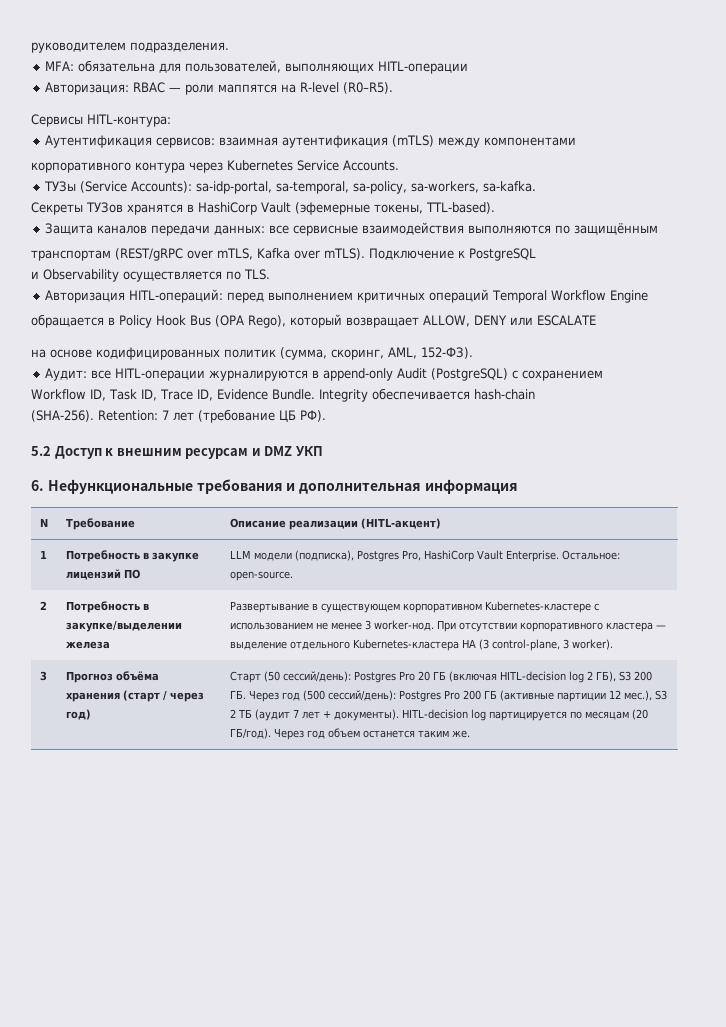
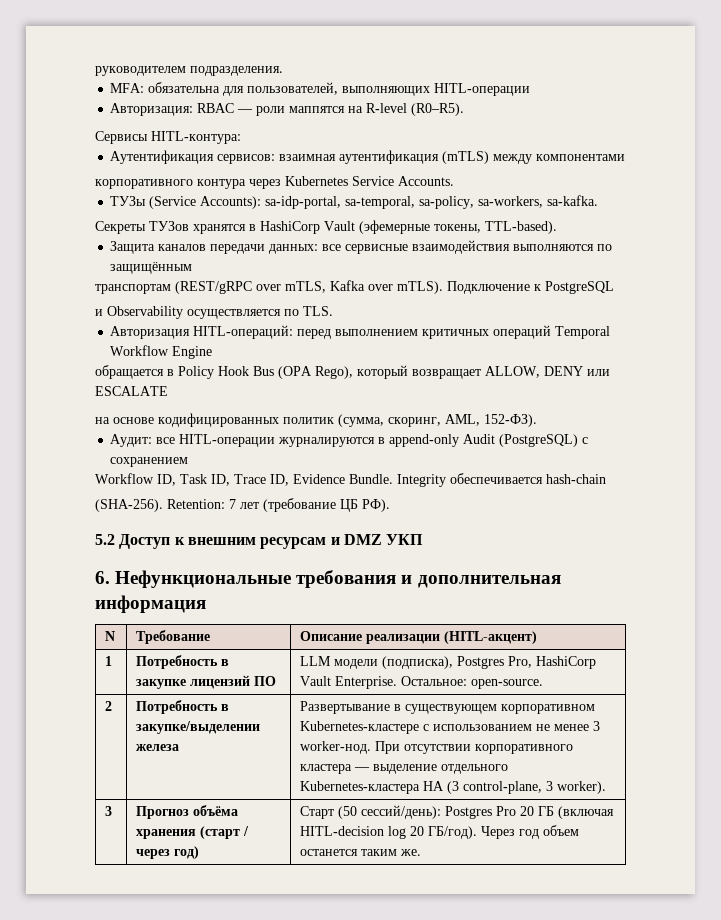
- Старт (50 сессий/день): Postgres Pro 20 ГБ (включая HITL-decision log 2 ГБ), S3 200 ГБ. Через год (500 сессий/день): Postgres Pro 200 ГБ (активные партиции 12 мес.), S3 2 ТБ (аудит 7 лет + документы). HITL-decision log партицируется по месяцам (20 ГБ/год).
+ Старт (50 сессий/день): Postgres Pro 20 ГБ (включая HITL-decision log 20 ГБ/год).

